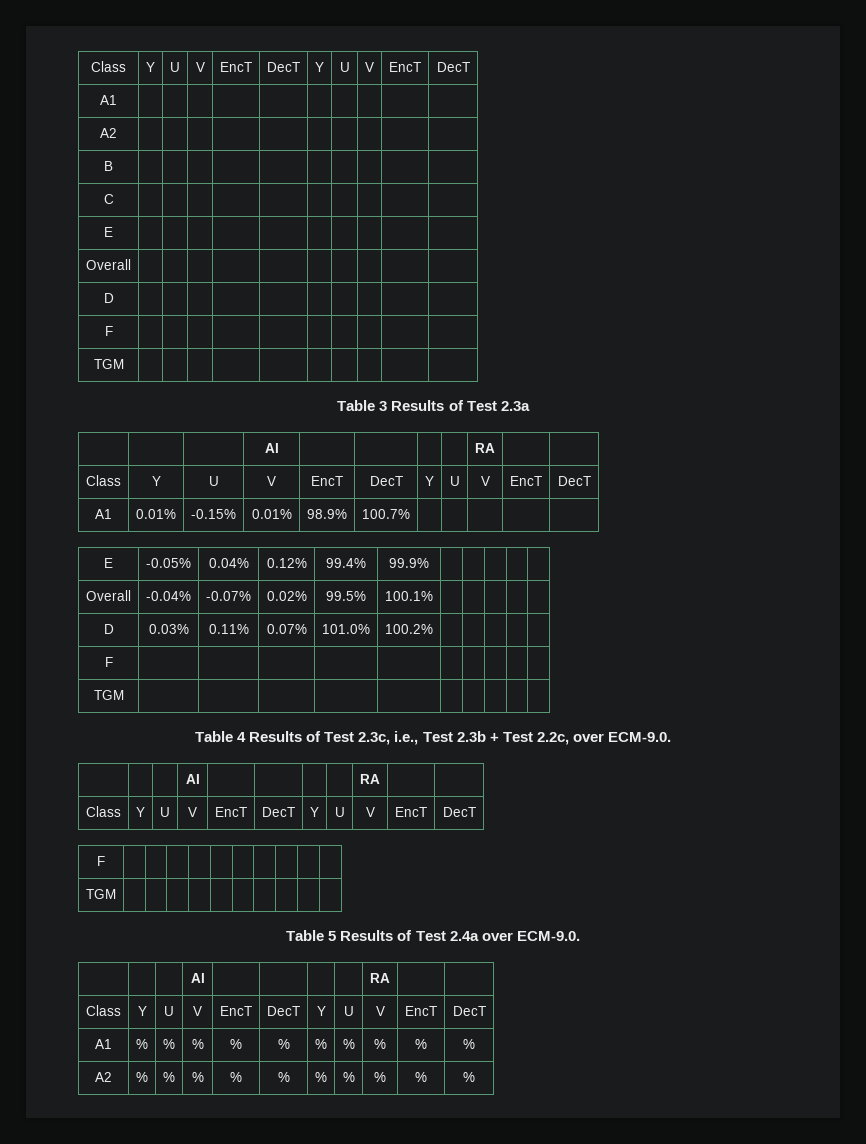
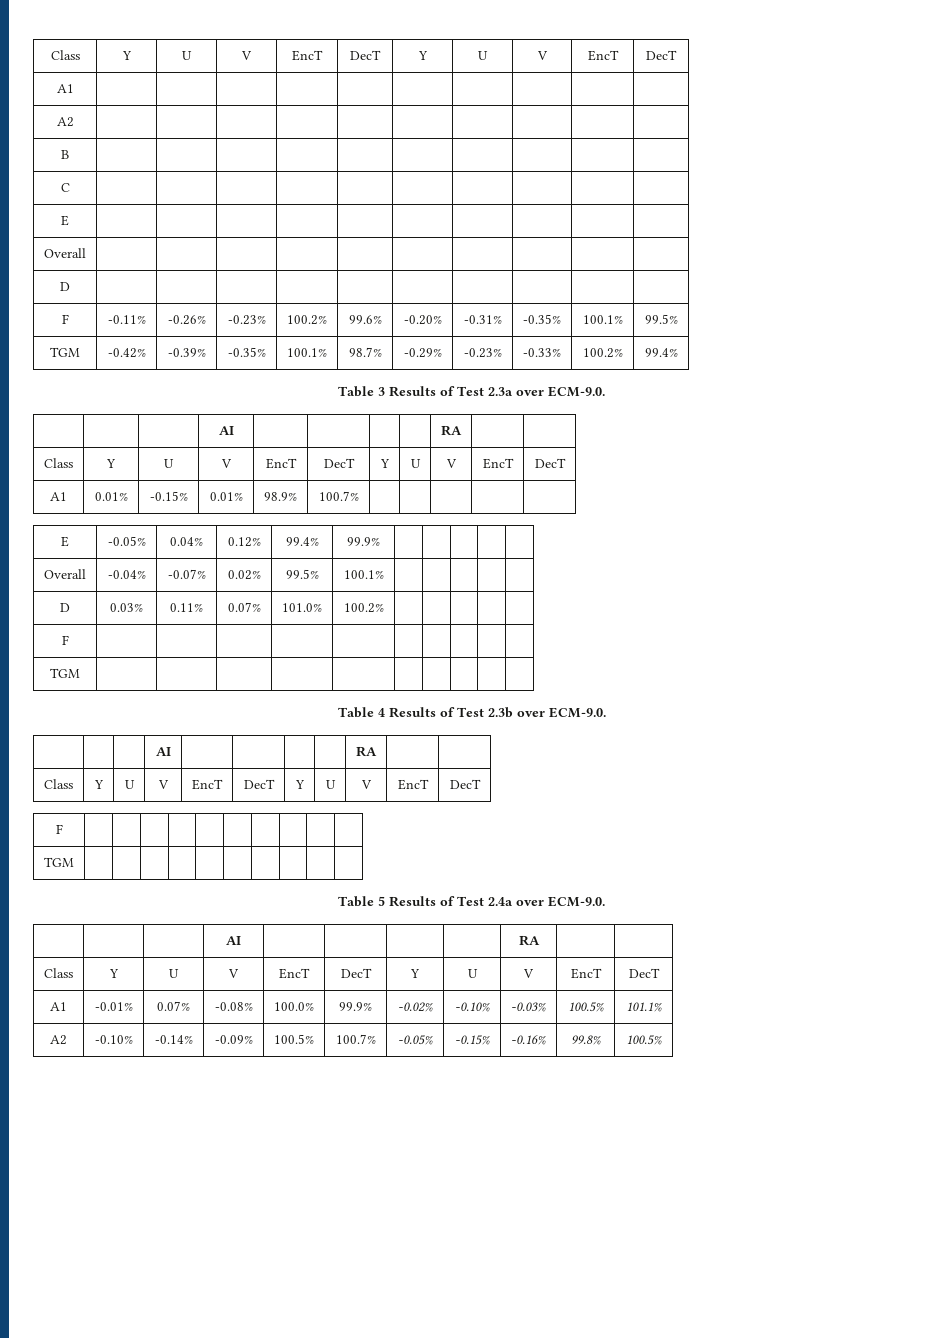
  D | | | | | | | | | |
- F | | | | | | | | | |
- TGM | | | | | | | | | |
+ F | -0.11% | -0.26% | -0.23% | 100.2% | 99.6% | -0.20% | -0.31% | -0.35% | 100.1% | 99.5%
+ TGM | -0.42% | -0.39% | -0.35% | 100.1% | 98.7% | -0.29% | -0.23% | -0.33% | 100.2% | 99.4%
- Table 3 Results of Test 2.3a
+ Table 3 Results of Test 2.3a over ECM-9.0.
- Table 4 Results of Test 2.3c, i.e., Test 2.3b + Test 2.2c, over ECM-9.0.
+ Table 4 Results of Test 2.3b over ECM-9.0.
- A1 | % | % | % | % | % | % | % | % | % | %
- A2 | % | % | % | % | % | % | % | % | % | %
+ A1 | -0.01% | 0.07% | -0.08% | 100.0% | 99.9% | -0.02% | -0.10% | -0.03% | 100.5% | 101.1%
+ A2 | -0.10% | -0.14% | -0.09% | 100.5% | 100.7% | -0.05% | -0.15% | -0.16% | 99.8% | 100.5%

